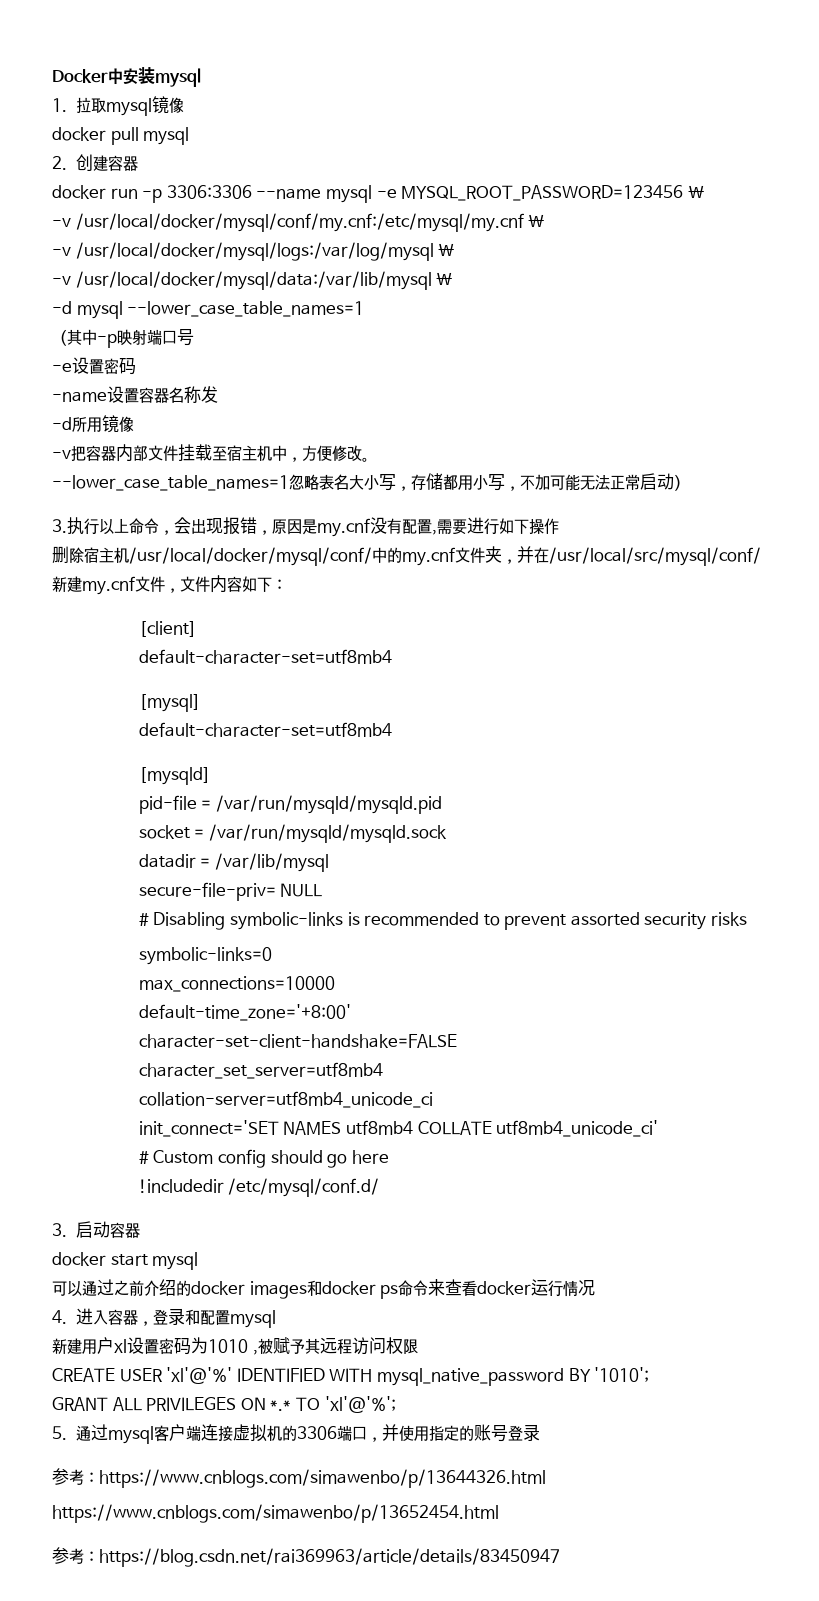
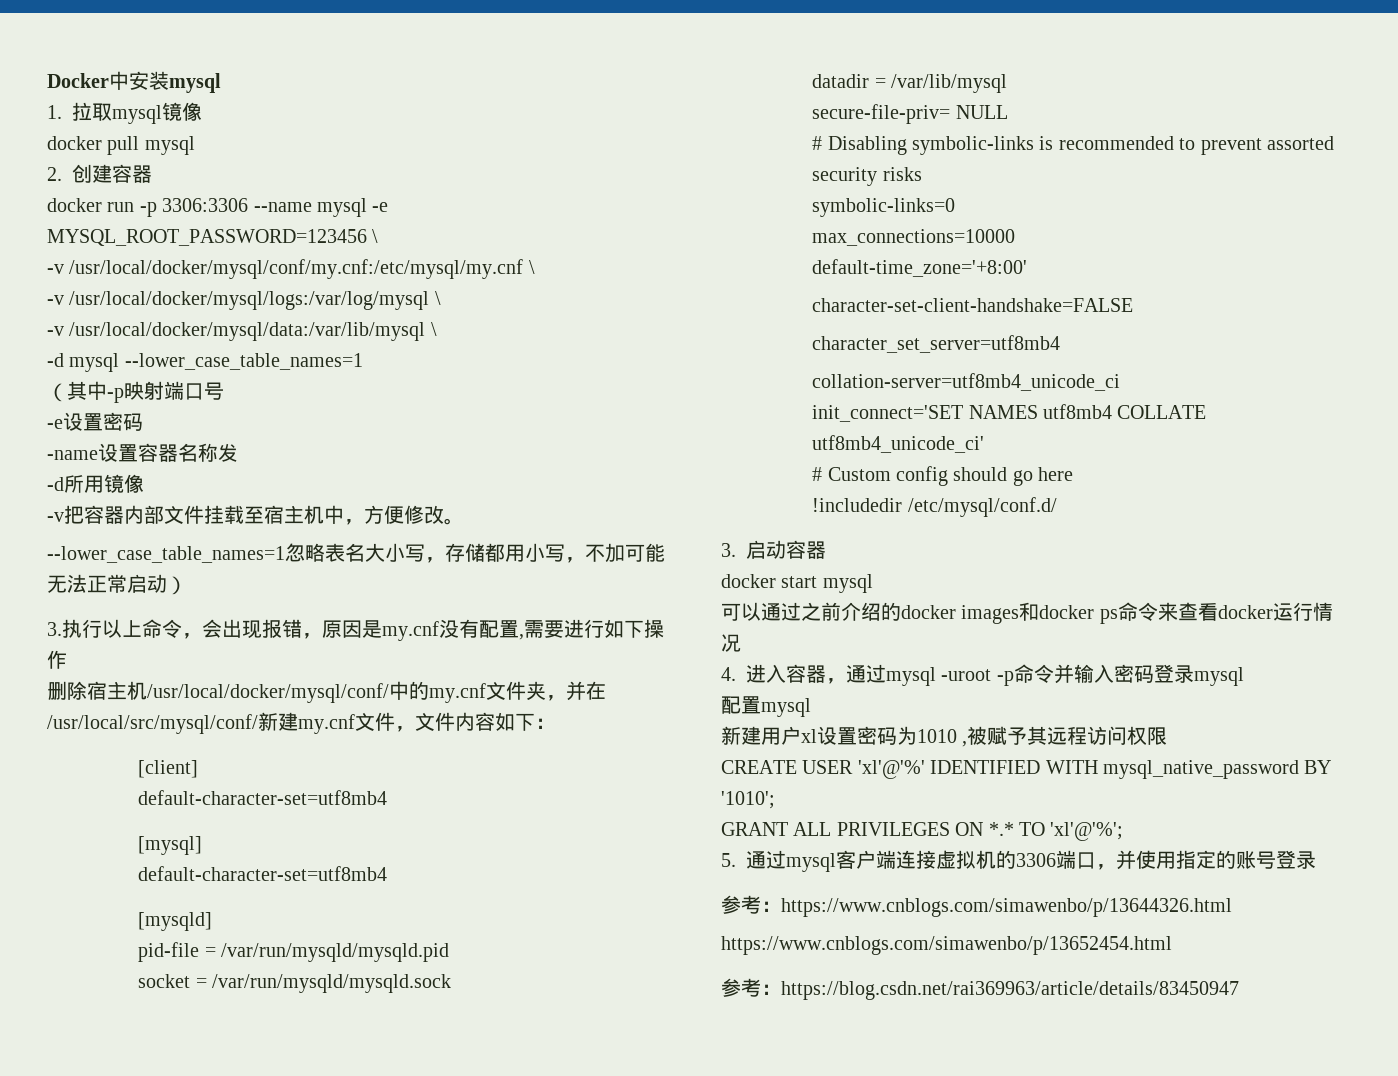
- 4.进入容器，登录和配置mysql
+ 4.进入容器，通过mysql -uroot -p命令并输入密码登录mysql
+ 配置mysql

